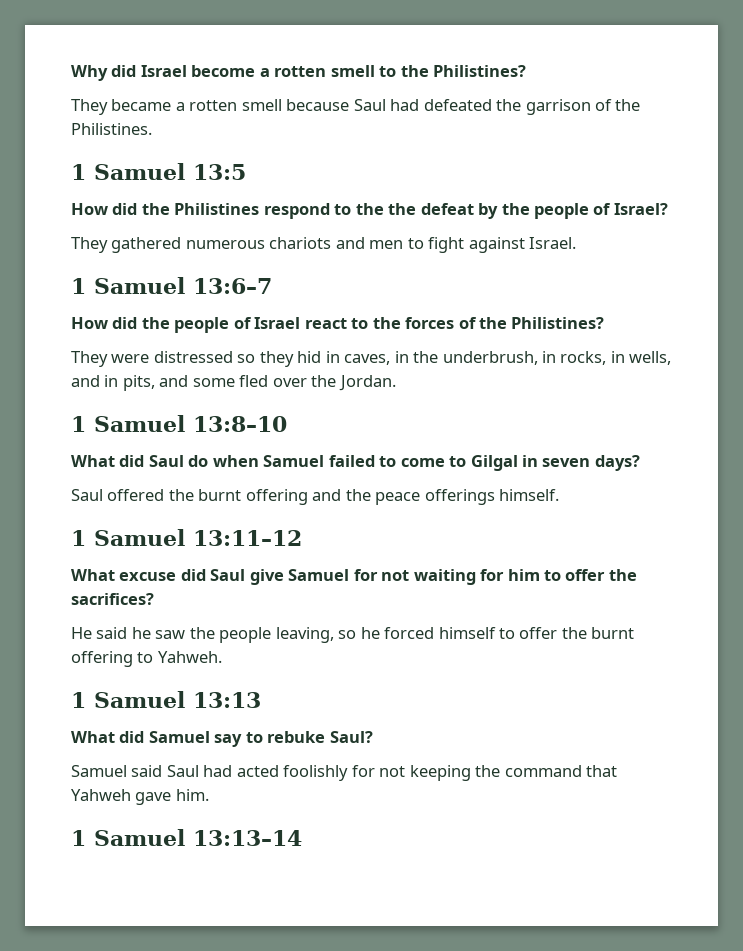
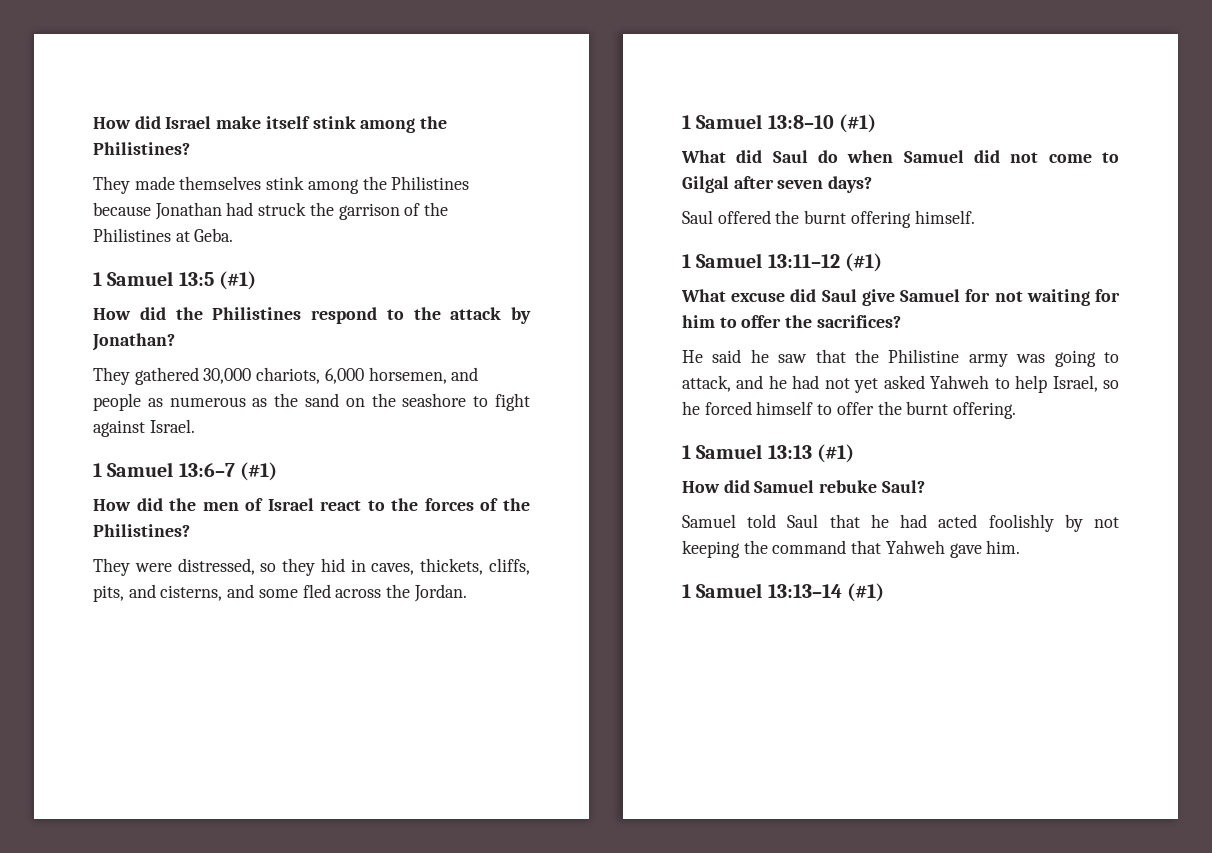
- Why did Israel become a rotten smell to the Philistines?
- They became a rotten smell because Saul had defeated the garrison of the Philistines.
+ How did Israel make itself stink among the Philistines?
+ They made themselves stink among the Philistines because Jonathan had struck the garrison of the Philistines at Geba.
- 1 Samuel 13:5
+ 1 Samuel 13:5 (#1)
- How did the Philistines respond to the the defeat by the people of Israel?
- They gathered numerous chariots and men to fight against Israel.
+ How did the Philistines respond to the attack by Jonathan?
+ They gathered 30,000 chariots, 6,000 horsemen, and people as numerous as the sand on the seashore to fight against Israel.
- 1 Samuel 13:6–7
- How did the people of Israel react to the forces of the Philistines?
+ 1 Samuel 13:6–7 (#1)
+ How did the men of Israel react to the forces of the Philistines?
- They were distressed so they hid in caves, in the underbrush, in rocks, in wells, and in pits, and some fled over the Jordan.
+ They were distressed, so they hid in caves, thickets, cliffs, pits, and cisterns, and some fled across the Jordan.
- 1 Samuel 13:8–10
+ 1 Samuel 13:8–10 (#1)
- What did Saul do when Samuel failed to come to Gilgal in seven days?
+ What did Saul do when Samuel did not come to Gilgal after seven days?
- Saul offered the burnt offering and the peace offerings himself.
+ Saul offered the burnt offering himself.
- 1 Samuel 13:11–12
+ 1 Samuel 13:11–12 (#1)
- He said he saw the people leaving, so he forced himself to offer the burnt offering to Yahweh.
+ He said he saw that the Philistine army was going to attack, and he had not yet asked Yahweh to help Israel, so he forced himself to offer the burnt offering.
- 1 Samuel 13:13
- What did Samuel say to rebuke Saul?
+ 1 Samuel 13:13 (#1)
+ How did Samuel rebuke Saul?
- Samuel said Saul had acted foolishly for not keeping the command that Yahweh gave him.
+ Samuel told Saul that he had acted foolishly by not keeping the command that Yahweh gave him.
- 1 Samuel 13:13–14
+ 1 Samuel 13:13–14 (#1)

